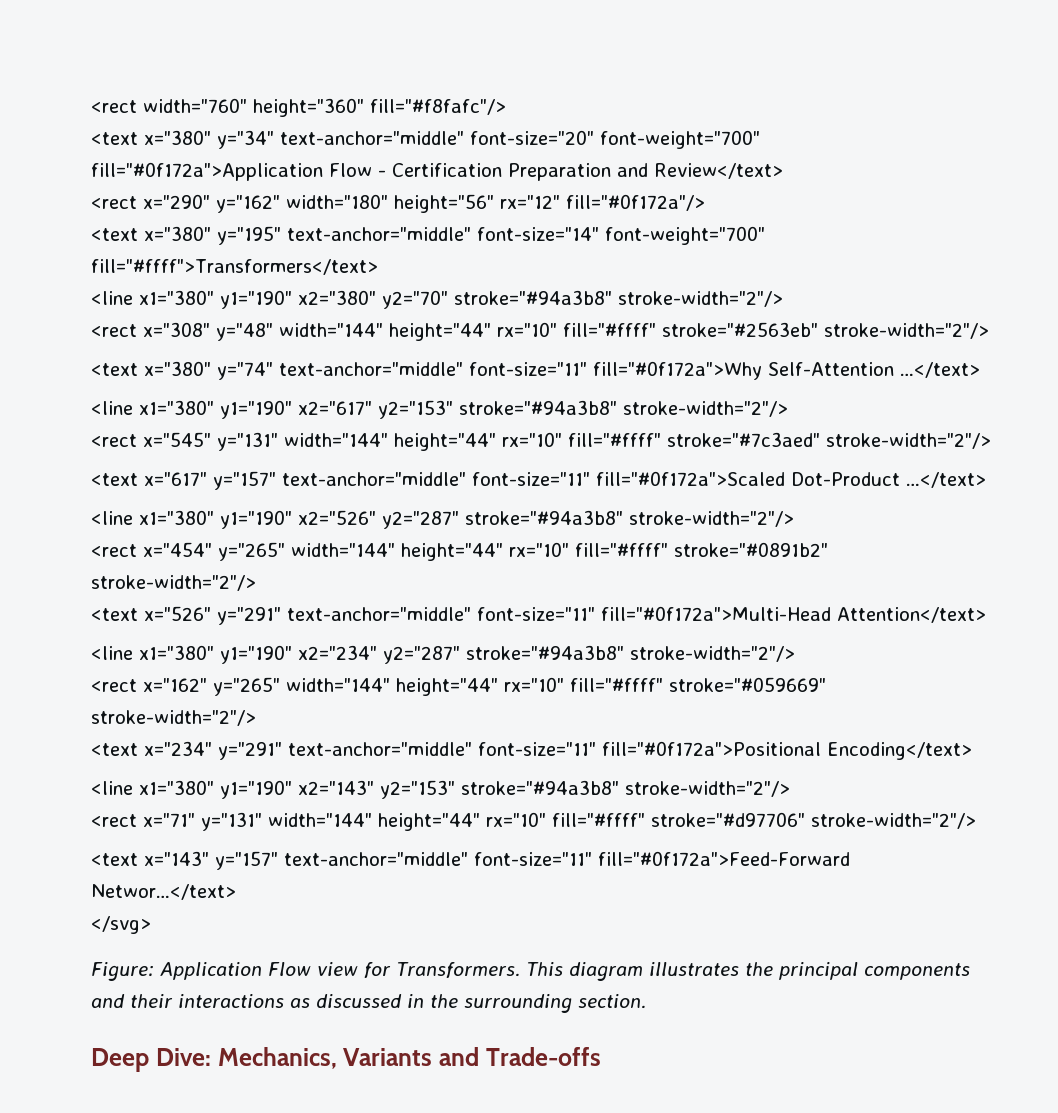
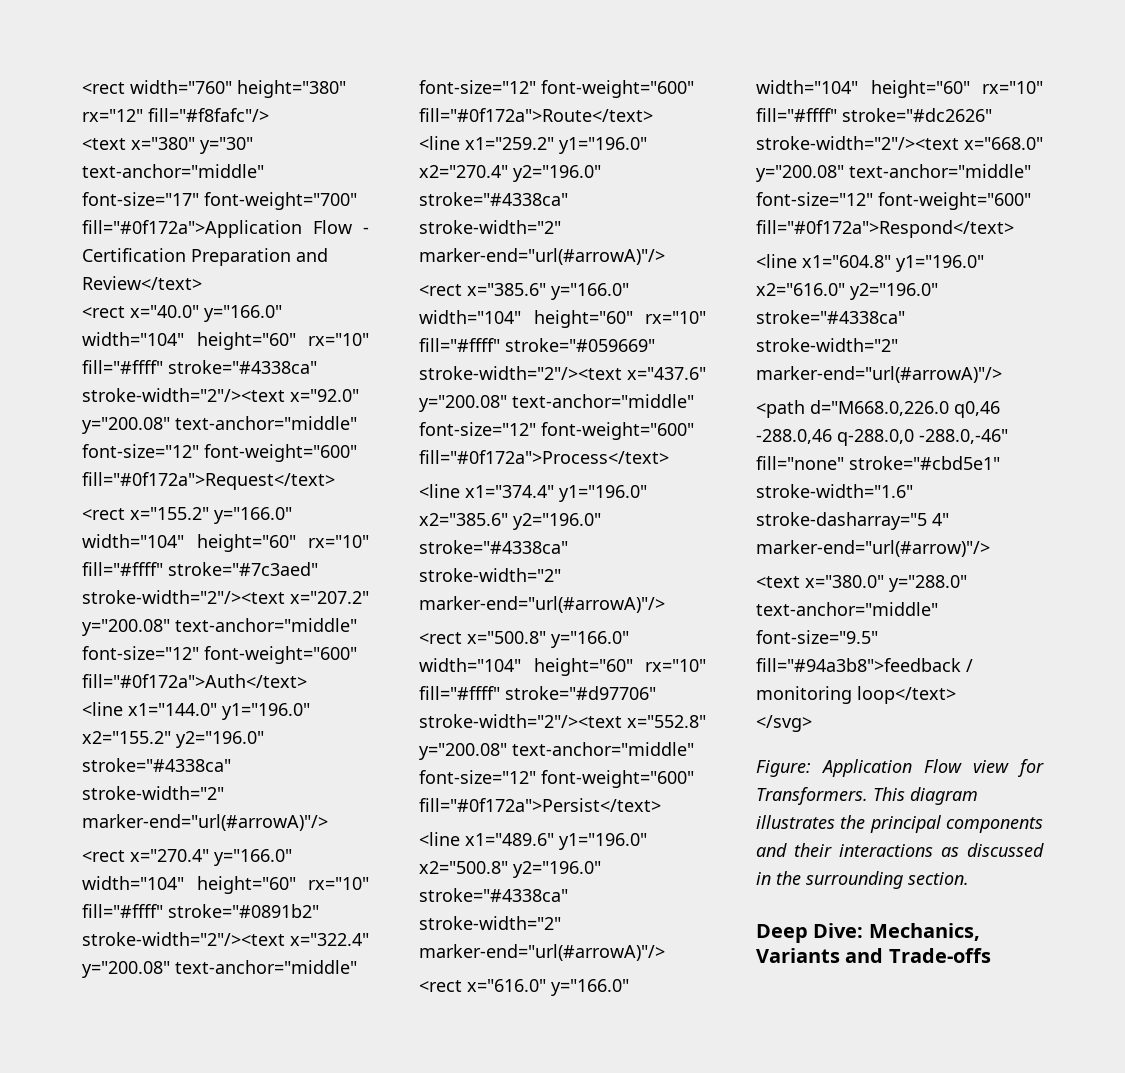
- <rect width="760" height="360" fill="#f8fafc"/>
+ <rect width="760" height="380" rx="12" fill="#f8fafc"/>
- <text x="380" y="34" text-anchor="middle" font-size="20" font-weight="700" fill="#0f172a">Application Flow - Certification Preparation and Review</text>
+ <text x="380" y="30" text-anchor="middle" font-size="17" font-weight="700" fill="#0f172a">Application Flow - Certification Preparation and Review</text>
- <rect x="290" y="162" width="180" height="56" rx="12" fill="#0f172a"/>
- <text x="380" y="195" text-anchor="middle" font-size="14" font-weight="700" fill="#ffff">Transformers</text>
- <line x1="380" y1="190" x2="380" y2="70" stroke="#94a3b8" stroke-width="2"/>
- <rect x="308" y="48" width="144" height="44" rx="10" fill="#ffff" stroke="#2563eb" stroke-width="2"/>
- <text x="380" y="74" text-anchor="middle" font-size="11" fill="#0f172a">Why Self-Attention …</text>
- <line x1="380" y1="190" x2="617" y2="153" stroke="#94a3b8" stroke-width="2"/>
- <rect x="545" y="131" width="144" height="44" rx="10" fill="#ffff" stroke="#7c3aed" stroke-width="2"/>
- <text x="617" y="157" text-anchor="middle" font-size="11" fill="#0f172a">Scaled Dot-Product …</text>
- <line x1="380" y1="190" x2="526" y2="287" stroke="#94a3b8" stroke-width="2"/>
- <rect x="454" y="265" width="144" height="44" rx="10" fill="#ffff" stroke="#0891b2" stroke-width="2"/>
- <text x="526" y="291" text-anchor="middle" font-size="11" fill="#0f172a">Multi-Head Attention</text>
- <line x1="380" y1="190" x2="234" y2="287" stroke="#94a3b8" stroke-width="2"/>
- <rect x="162" y="265" width="144" height="44" rx="10" fill="#ffff" stroke="#059669" stroke-width="2"/>
- <text x="234" y="291" text-anchor="middle" font-size="11" fill="#0f172a">Positional Encoding</text>
- <line x1="380" y1="190" x2="143" y2="153" stroke="#94a3b8" stroke-width="2"/>
- <rect x="71" y="131" width="144" height="44" rx="10" fill="#ffff" stroke="#d97706" stroke-width="2"/>
- <text x="143" y="157" text-anchor="middle" font-size="11" fill="#0f172a">Feed-Forward Networ…</text>
+ <rect x="40.0" y="166.0" width="104" height="60" rx="10" fill="#ffff" stroke="#4338ca" stroke-width="2"/><text x="92.0" y="200.08" text-anchor="middle" font-size="12" font-weight="600" fill="#0f172a">Request</text>
+ <rect x="155.2" y="166.0" width="104" height="60" rx="10" fill="#ffff" stroke="#7c3aed" stroke-width="2"/><text x="207.2" y="200.08" text-anchor="middle" font-size="12" font-weight="600" fill="#0f172a">Auth</text>
+ <line x1="144.0" y1="196.0" x2="155.2" y2="196.0" stroke="#4338ca" stroke-width="2" marker-end="url(#arrowA)"/>
+ <rect x="270.4" y="166.0" width="104" height="60" rx="10" fill="#ffff" stroke="#0891b2" stroke-width="2"/><text x="322.4" y="200.08" text-anchor="middle" font-size="12" font-weight="600" fill="#0f172a">Route</text>
+ <line x1="259.2" y1="196.0" x2="270.4" y2="196.0" stroke="#4338ca" stroke-width="2" marker-end="url(#arrowA)"/>
+ <rect x="385.6" y="166.0" width="104" height="60" rx="10" fill="#ffff" stroke="#059669" stroke-width="2"/><text x="437.6" y="200.08" text-anchor="middle" font-size="12" font-weight="600" fill="#0f172a">Process</text>
+ <line x1="374.4" y1="196.0" x2="385.6" y2="196.0" stroke="#4338ca" stroke-width="2" marker-end="url(#arrowA)"/>
+ <rect x="500.8" y="166.0" width="104" height="60" rx="10" fill="#ffff" stroke="#d97706" stroke-width="2"/><text x="552.8" y="200.08" text-anchor="middle" font-size="12" font-weight="600" fill="#0f172a">Persist</text>
+ <line x1="489.6" y1="196.0" x2="500.8" y2="196.0" stroke="#4338ca" stroke-width="2" marker-end="url(#arrowA)"/>
+ <rect x="616.0" y="166.0" width="104" height="60" rx="10" fill="#ffff" stroke="#dc2626" stroke-width="2"/><text x="668.0" y="200.08" text-anchor="middle" font-size="12" font-weight="600" fill="#0f172a">Respond</text>
+ <line x1="604.8" y1="196.0" x2="616.0" y2="196.0" stroke="#4338ca" stroke-width="2" marker-end="url(#arrowA)"/>
+ <path d="M668.0,226.0 q0,46 -288.0,46 q-288.0,0 -288.0,-46" fill="none" stroke="#cbd5e1" stroke-width="1.6" stroke-dasharray="5 4" marker-end="url(#arrow)"/>
+ <text x="380.0" y="288.0" text-anchor="middle" font-size="9.5" fill="#94a3b8">feedback / monitoring loop</text>

